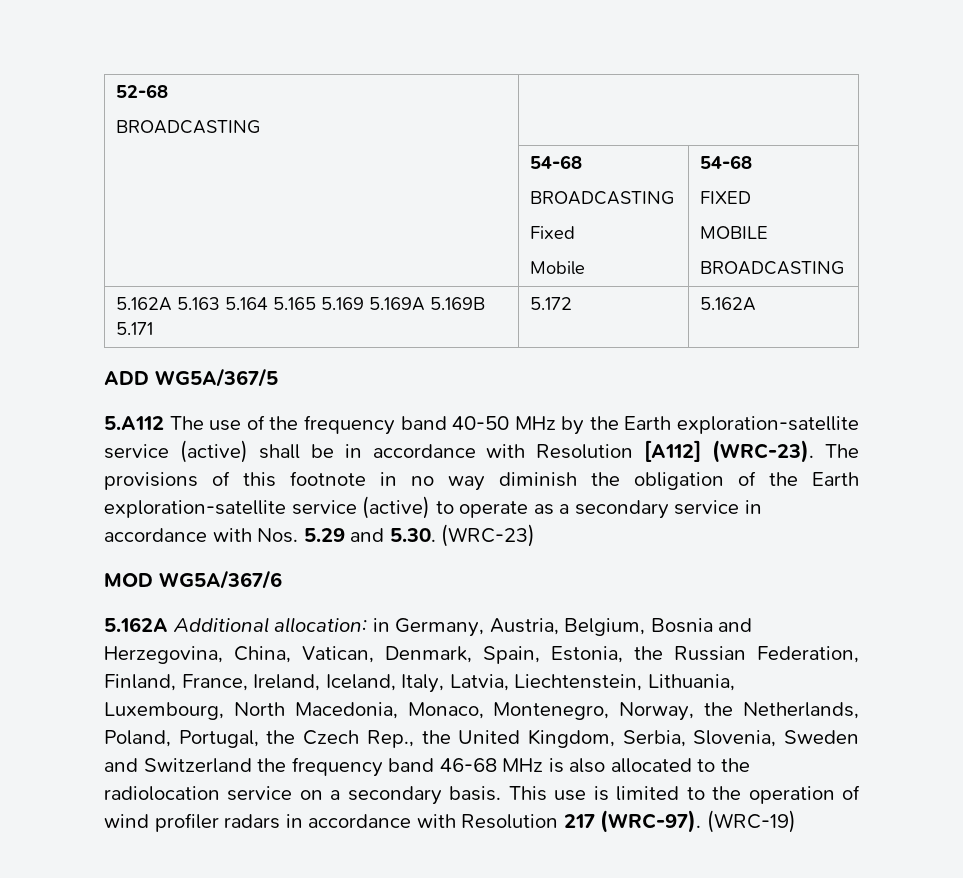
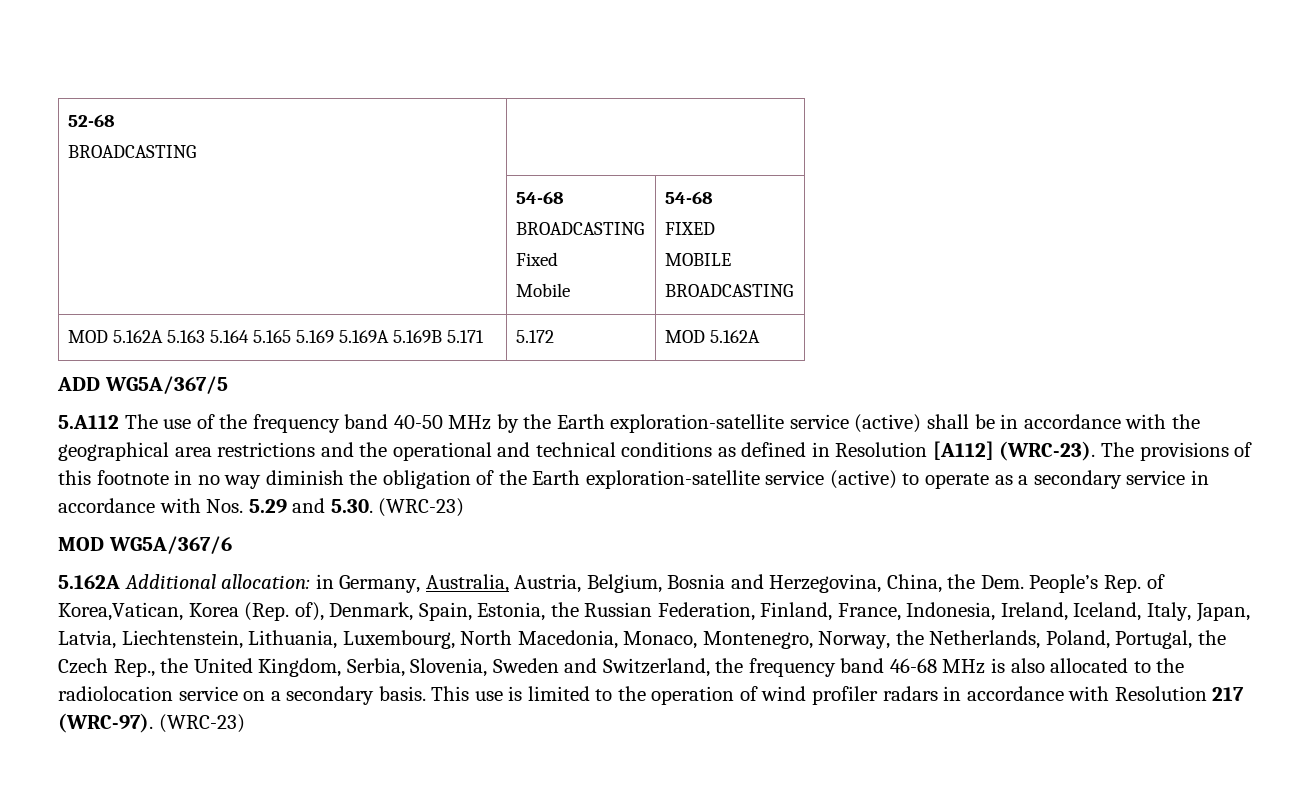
- 5.162A 5.163 5.164 5.165 5.169 5.169A 5.169B 5.171 | 5.172 | 5.162A
+ MOD 5.162A 5.163 5.164 5.165 5.169 5.169A 5.169B 5.171 | 5.172 | MOD 5.162A
- 5.A112 The use of the frequency band 40-50 MHz by the Earth exploration-satellite service (active) shall be in accordance with Resolution [A112] (WRC-23).
+ 5.A112 The use of the frequency band 40-50 MHz by the Earth exploration-satellite service (active) shall be in accordance with the geographical area restrictions and the operational and technical conditions as defined in Resolution [A112] (WRC-23).
- in Germany, Austria, Belgium, Bosnia and Herzegovina, China, Vatican, Denmark, Spain, Estonia, the Russian Federation, Finland, France, Ireland, Iceland, Italy, Latvia, Liechtenstein, Lithuania, Luxembourg, North Macedonia, Monaco, Montenegro, Norway, the Netherlands, Poland, Portugal, the Czech Rep., the United Kingdom, Serbia, Slovenia, Sweden and Switzerland the frequency band 46-68 MHz is also allocated to the radiolocation service on a secondary basis.
+ in Germany, Australia, Austria, Belgium, Bosnia and Herzegovina, China, the Dem. People’s Rep. of Korea,Vatican, Korea (Rep. of), Denmark, Spain, Estonia, the Russian Federation, Finland, France, Indonesia, Ireland, Iceland, Italy, Japan, Latvia, Liechtenstein, Lithuania, Luxembourg, North Macedonia, Monaco, Montenegro, Norway, the Netherlands, Poland, Portugal, the Czech Rep., the United Kingdom, Serbia, Slovenia, Sweden and Switzerland, the frequency band 46-68 MHz is also allocated to the radiolocation service on a secondary basis.
- This use is limited to the operation of wind profiler radars in accordance with Resolution 217 (WRC-97). (WRC-19)
+ This use is limited to the operation of wind profiler radars in accordance with Resolution 217 (WRC-97). (WRC-23)

